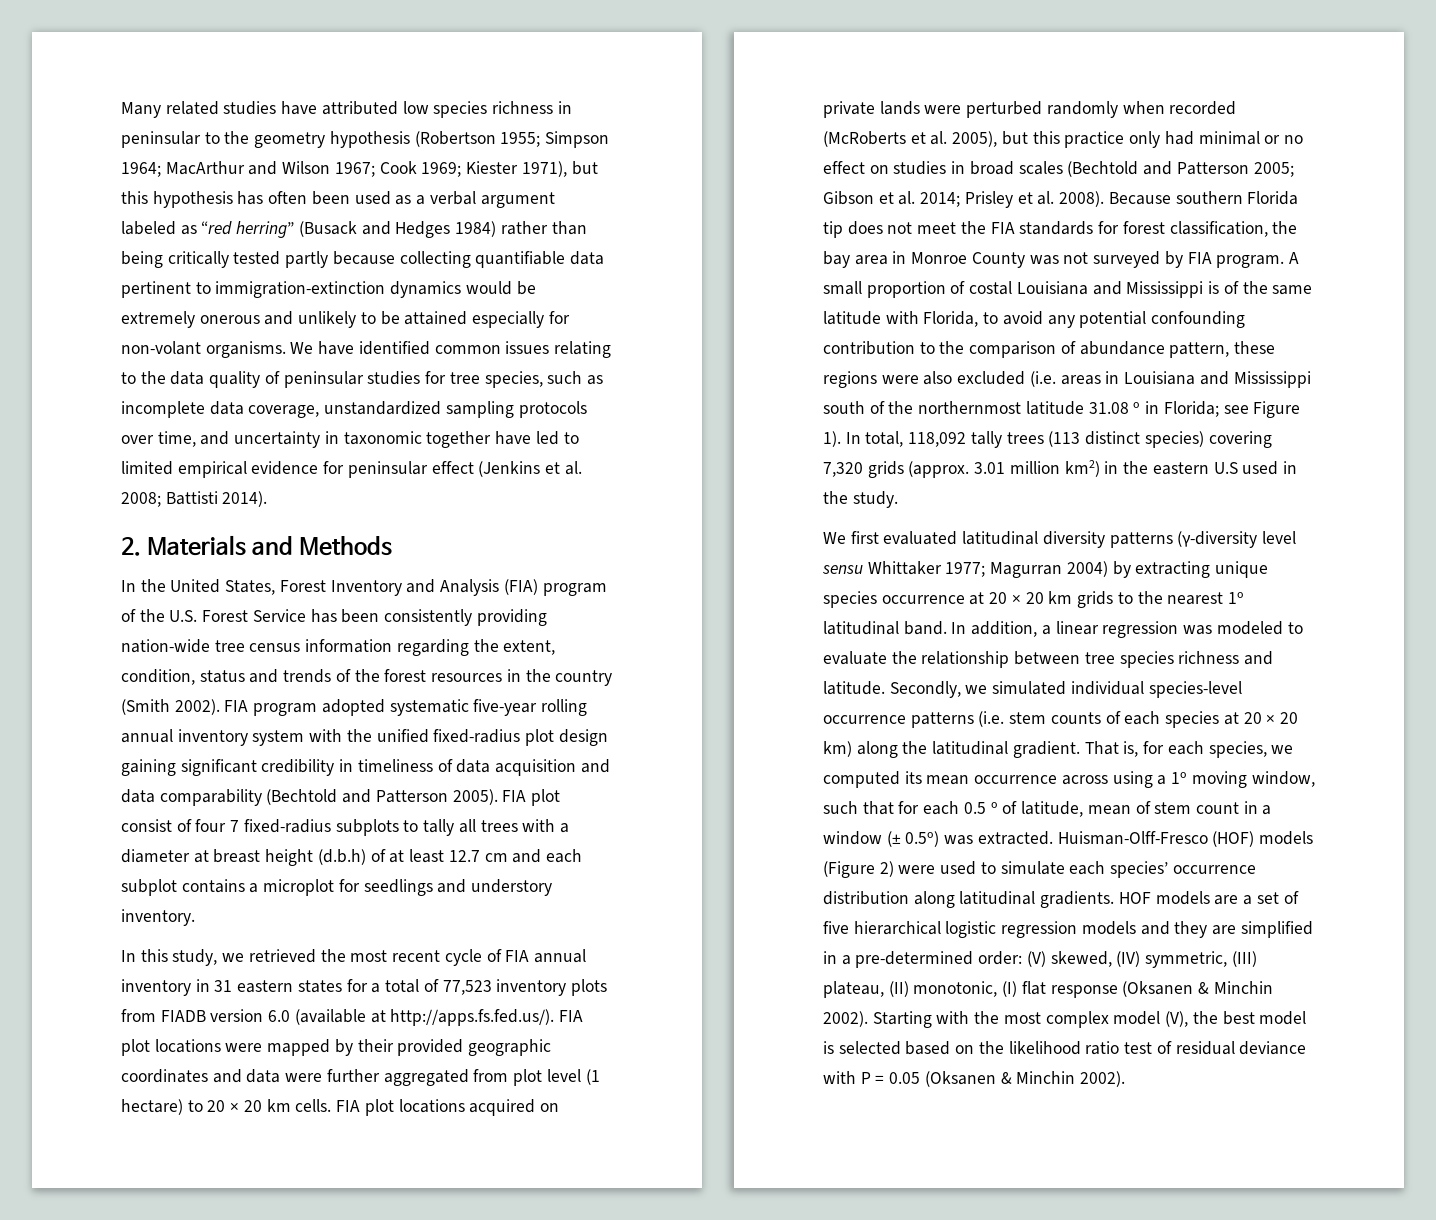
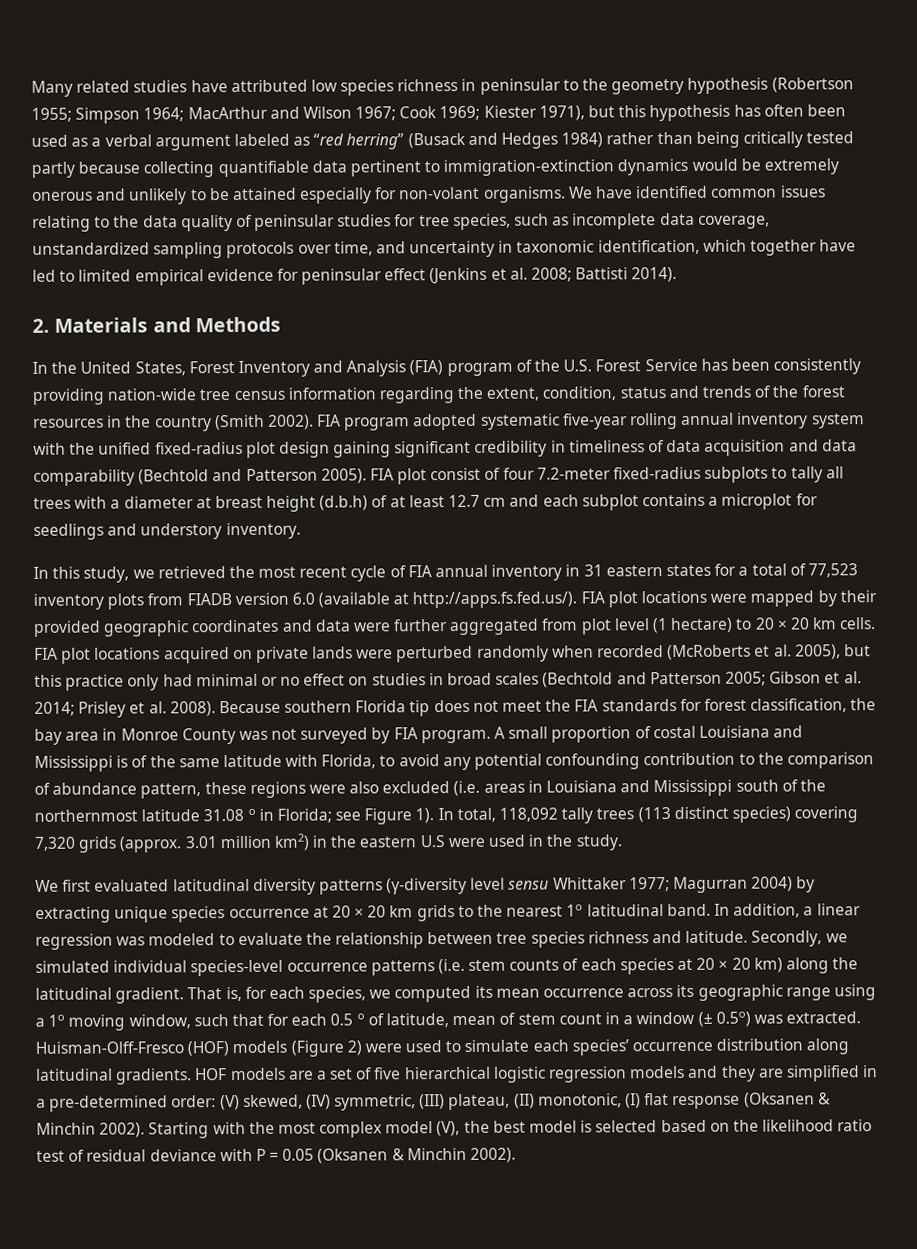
- We have identified common issues relating to the data quality of peninsular studies for tree species, such as incomplete data coverage, unstandardized sampling protocols over time, and uncertainty in taxonomic together have led to limited empirical evidence for peninsular effect (Jenkins et al. 2008; Battisti 2014).
+ We have identified common issues relating to the data quality of peninsular studies for tree species, such as incomplete data coverage, unstandardized sampling protocols over time, and uncertainty in taxonomic identification, which together have led to limited empirical evidence for peninsular effect (Jenkins et al. 2008; Battisti 2014).
- FIA plot consist of four 7 fixed-radius subplots to tally all trees with a diameter at breast height (d.b.h) of at least 12.7 cm and each subplot contains a microplot for seedlings and understory inventory.
+ FIA plot consist of four 7.2-meter fixed-radius subplots to tally all trees with a diameter at breast height (d.b.h) of at least 12.7 cm and each subplot contains a microplot for seedlings and understory inventory.
- In total, 118,092 tally trees (113 distinct species) covering 7,320 grids (approx. 3.01 million km2) in the eastern U.S used in the study.
+ In total, 118,092 tally trees (113 distinct species) covering 7,320 grids (approx. 3.01 million km2) in the eastern U.S were used in the study.
- That is, for each species, we computed its mean occurrence across using a 1o moving window, such that for each 0.5 o of latitude, mean of stem count in a window (± 0.5o) was extracted.
+ That is, for each species, we computed its mean occurrence across its geographic range using a 1o moving window, such that for each 0.5 o of latitude, mean of stem count in a window (± 0.5o) was extracted.

